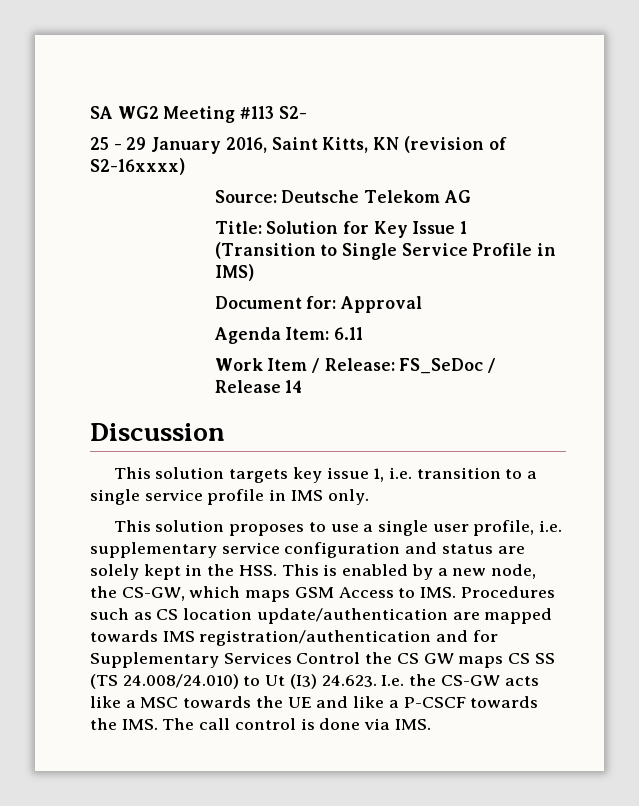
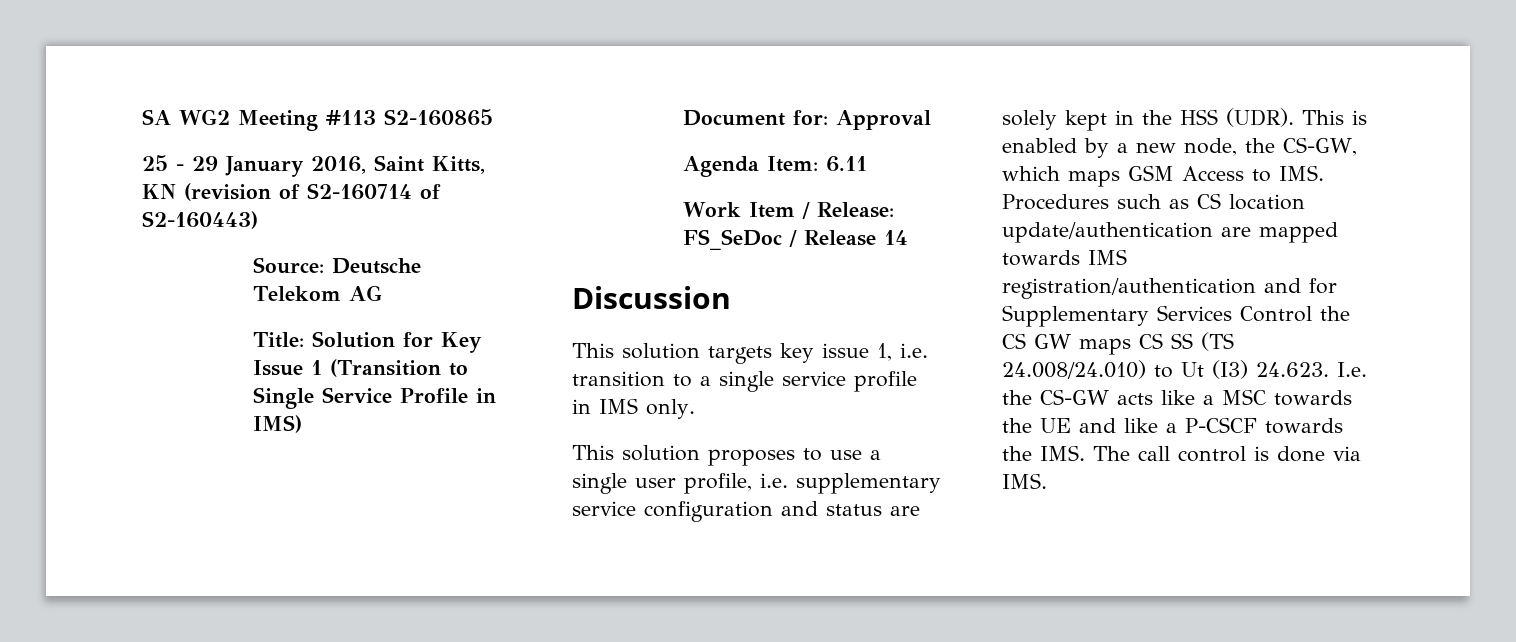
- SA WG2 Meeting #113 S2-
+ SA WG2 Meeting #113 S2-160865
- 25 - 29 January 2016, Saint Kitts, KN (revision of S2-16xxxx)
+ 25 - 29 January 2016, Saint Kitts, KN (revision of S2-160714 of S2-160443)
- This solution proposes to use a single user profile, i.e. supplementary service configuration and status are solely kept in the HSS. This is enabled by a new node, the CS-GW, which maps GSM Access to IMS. Procedures such as CS location update/authentication are mapped towards IMS registration/authentication and for Supplementary Services Control the CS GW maps CS SS (TS 24.008/24.010) to Ut (I3) 24.623. I.e. the CS-GW acts like a MSC towards the UE and like a P-CSCF towards the IMS. The call control is done via IMS.
+ This solution proposes to use a single user profile, i.e. supplementary service configuration and status are solely kept in the HSS (UDR). This is enabled by a new node, the CS-GW, which maps GSM Access to IMS. Procedures such as CS location update/authentication are mapped towards IMS registration/authentication and for Supplementary Services Control the CS GW maps CS SS (TS 24.008/24.010) to Ut (I3) 24.623. I.e. the CS-GW acts like a MSC towards the UE and like a P-CSCF towards the IMS. The call control is done via IMS.

